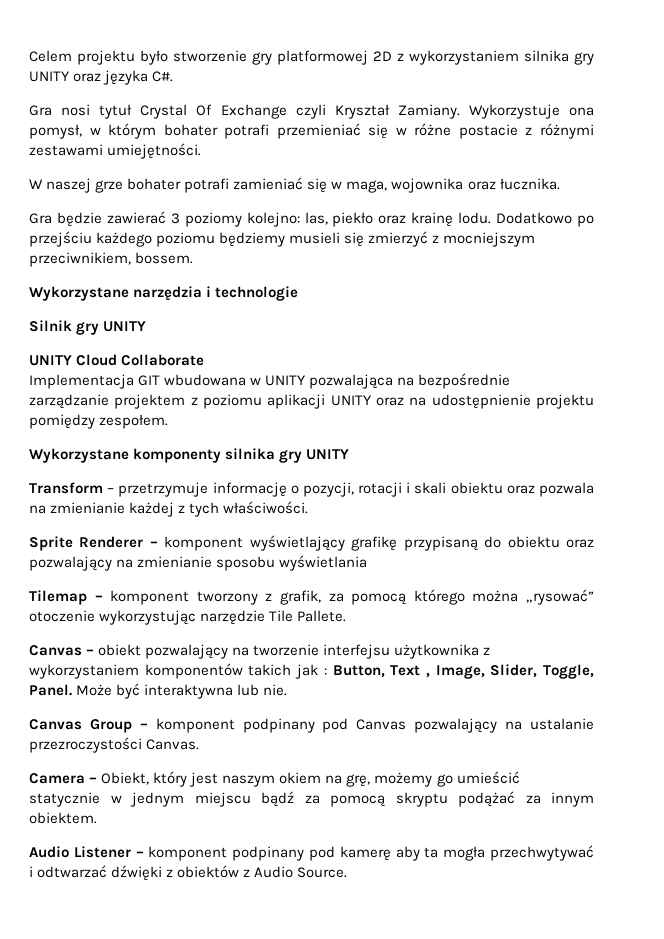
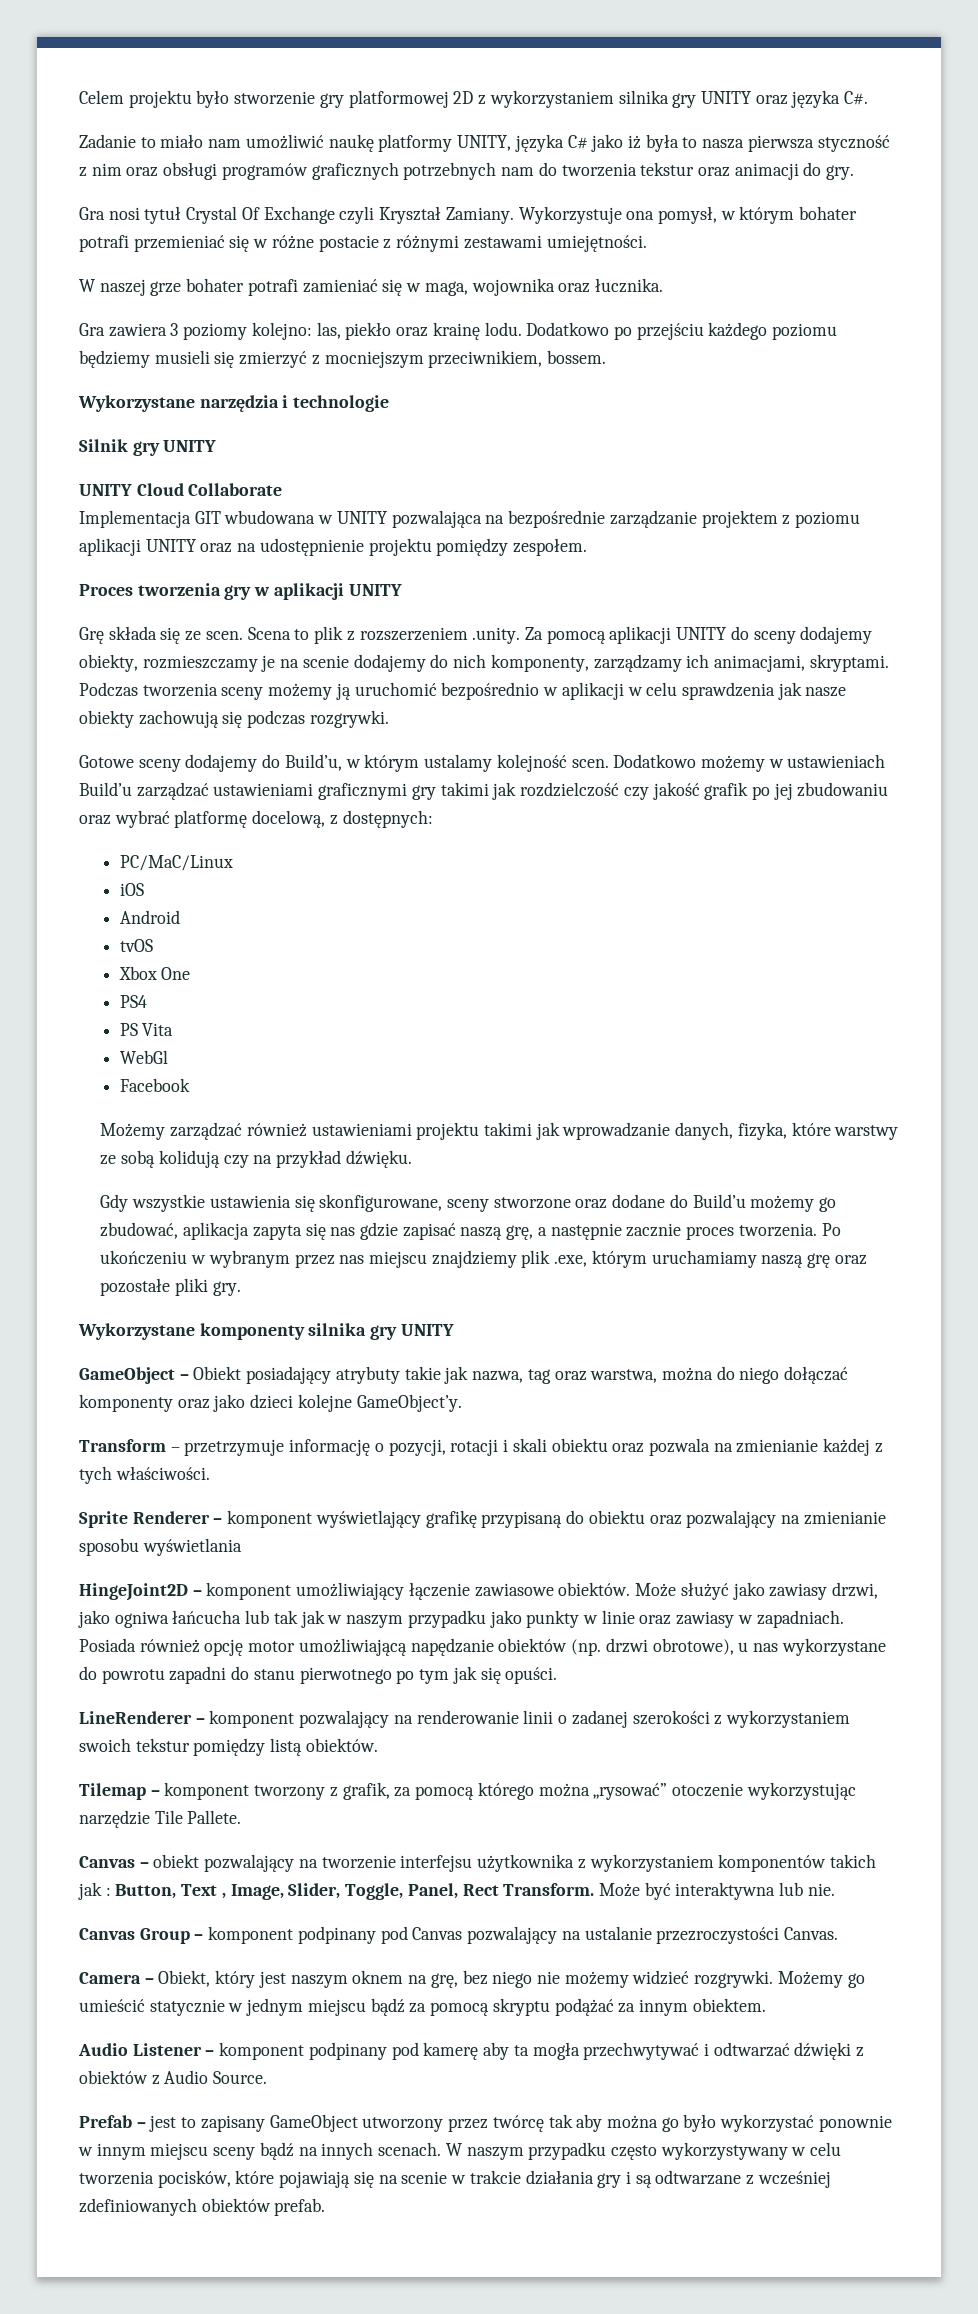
+ Zadanie to miało nam umożliwić naukę platformy UNITY, języka C# jako iż była to nasza pierwsza styczność z nim oraz obsługi programów graficznych potrzebnych nam do tworzenia tekstur oraz animacji do gry.
- Gra będzie zawierać 3 poziomy kolejno: las, piekło oraz krainę lodu.
+ Gra zawiera 3 poziomy kolejno: las, piekło oraz krainę lodu.
+ Proces tworzenia gry w aplikacji UNITY
+ Grę składa się ze scen. Scena to plik z rozszerzeniem .unity. Za pomocą aplikacji UNITY do sceny dodajemy obiekty, rozmieszczamy je na scenie dodajemy do nich komponenty, zarządzamy ich animacjami, skryptami. Podczas tworzenia sceny możemy ją uruchomić bezpośrednio w aplikacji w celu sprawdzenia jak nasze obiekty zachowują się podczas rozgrywki.
+ Gotowe sceny dodajemy do Build’u, w którym ustalamy kolejność scen. Dodatkowo możemy w ustawieniach Build’u zarządzać ustawieniami graficznymi gry takimi jak rozdzielczość czy jakość grafik po jej zbudowaniu oraz wybrać platformę docelową, z dostępnych:
+ PC/MaC/Linux
+ iOS
+ Android
+ tvOS
+ Xbox One
+ PS4
+ PS Vita
+ WebGl
+ Facebook
+ Możemy zarządzać również ustawieniami projektu takimi jak wprowadzanie danych, fizyka, które warstwy ze sobą kolidują czy na przykład dźwięku.
+ Gdy wszystkie ustawienia się skonfigurowane, sceny stworzone oraz dodane do Build’u możemy go zbudować, aplikacja zapyta się nas gdzie zapisać naszą grę, a następnie zacznie proces tworzenia. Po ukończeniu w wybranym przez nas miejscu znajdziemy plik .exe, którym uruchamiamy naszą grę oraz pozostałe pliki gry.
+ GameObject – Obiekt posiadający atrybuty takie jak nazwa, tag oraz warstwa, można do niego dołączać komponenty oraz jako dzieci kolejne GameObject’y.
+ HingeJoint2D – komponent umożliwiający łączenie zawiasowe obiektów. Może służyć jako zawiasy drzwi, jako ogniwa łańcucha lub tak jak w naszym przypadku jako punkty w linie oraz zawiasy w zapadniach. Posiada również opcję motor umożliwiającą napędzanie obiektów (np. drzwi obrotowe), u nas wykorzystane do powrotu zapadni do stanu pierwotnego po tym jak się opuści.
+ LineRenderer – komponent pozwalający na renderowanie linii o zadanej szerokości z wykorzystaniem swoich tekstur pomiędzy listą obiektów.
- Canvas – obiekt pozwalający na tworzenie interfejsu użytkownika z wykorzystaniem komponentów takich jak : Button, Text , Image, Slider, Toggle, Panel.
+ Canvas – obiekt pozwalający na tworzenie interfejsu użytkownika z wykorzystaniem komponentów takich jak : Button, Text , Image, Slider, Toggle, Panel, Rect Transform.
- Camera – Obiekt, który jest naszym okiem na grę, możemy go umieścić statycznie w jednym miejscu bądź za pomocą skryptu podążać za innym obiektem.
+ Camera – Obiekt, który jest naszym oknem na grę, bez niego nie możemy widzieć rozgrywki. Możemy go umieścić statycznie w jednym miejscu bądź za pomocą skryptu podążać za innym obiektem.
+ Prefab – jest to zapisany GameObject utworzony przez twórcę tak aby można go było wykorzystać ponownie w innym miejscu sceny bądź na innych scenach. W naszym przypadku często wykorzystywany w celu tworzenia pocisków, które pojawiają się na scenie w trakcie działania gry i są odtwarzane z wcześniej zdefiniowanych obiektów prefab.

